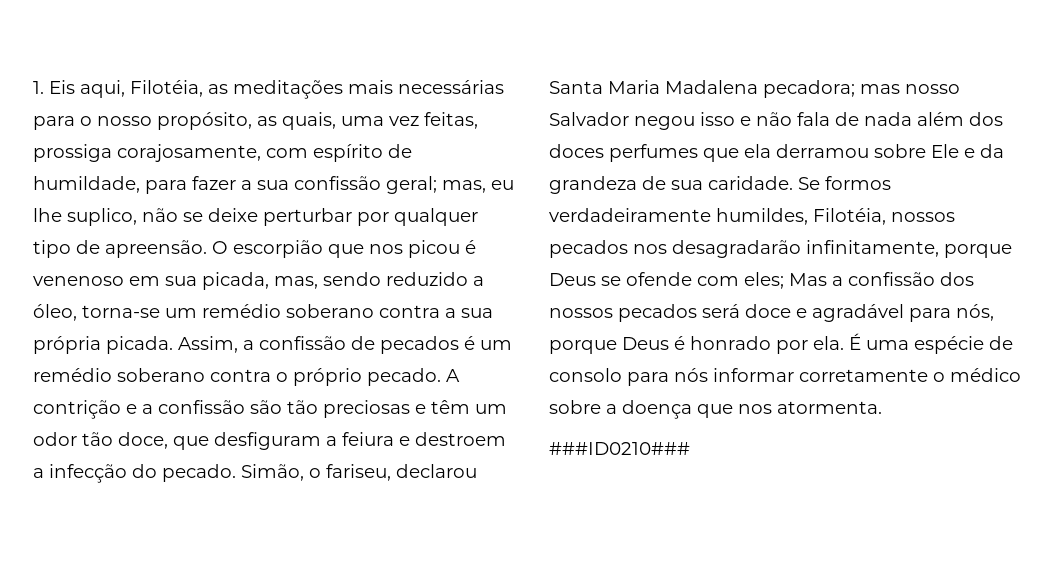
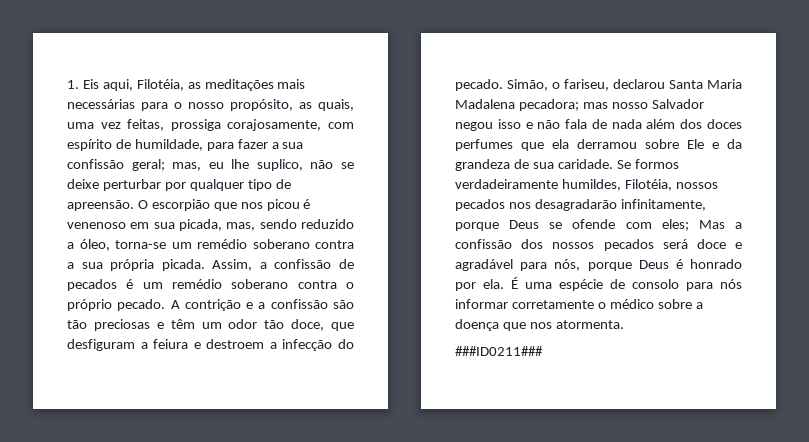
- ###ID0210###
+ ###ID0211###

